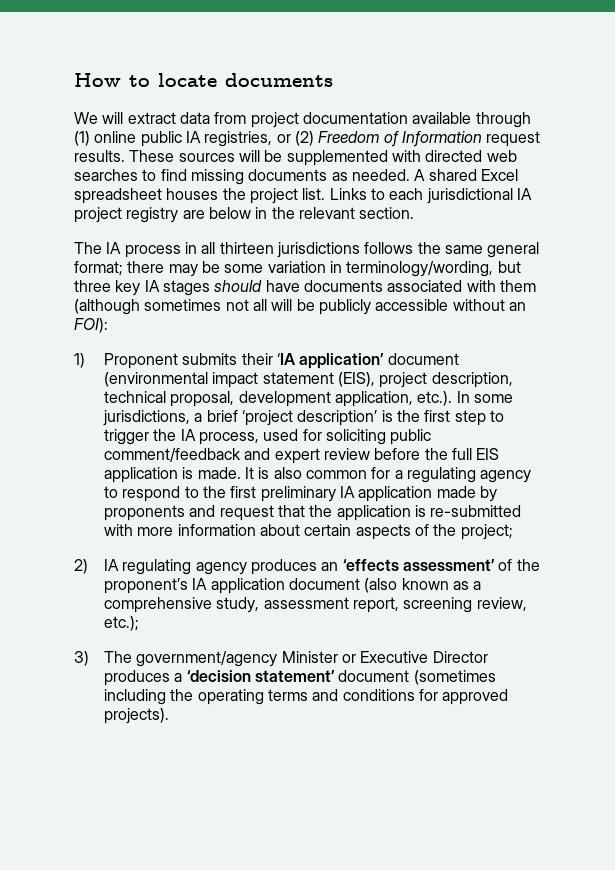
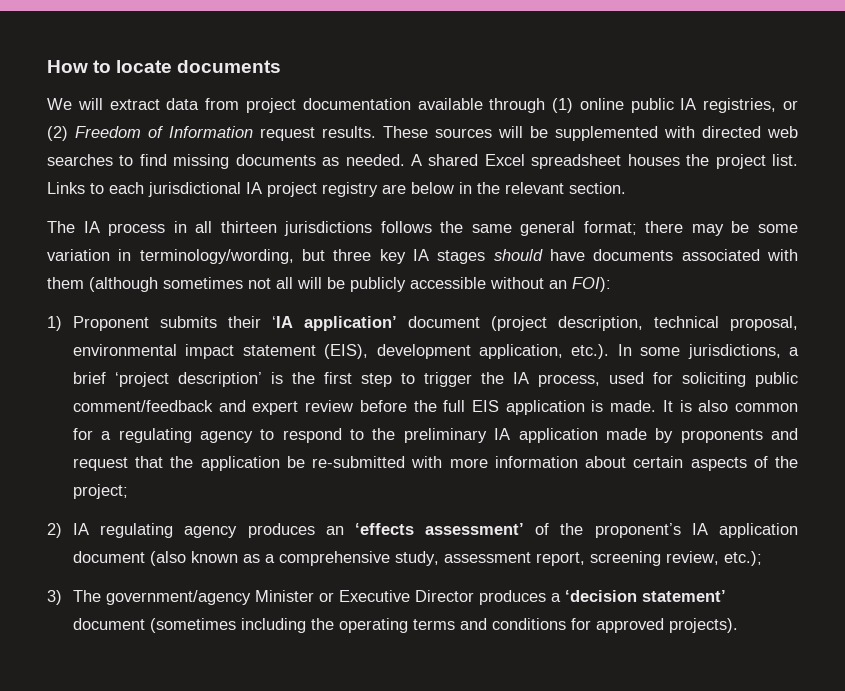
- 1) Proponent submits their ‘IA application’ document (environmental impact statement (EIS), project description, technical proposal, development application, etc.). In some jurisdictions, a brief ‘project description’ is the first step to trigger the IA process, used for soliciting public comment/feedback and expert review before the full EIS application is made.
+ 1) Proponent submits their ‘IA application’ document (project description, technical proposal, environmental impact statement (EIS), development application, etc.). In some jurisdictions, a brief ‘project description’ is the first step to trigger the IA process, used for soliciting public comment/feedback and expert review before the full EIS application is made.
- It is also common for a regulating agency to respond to the first preliminary IA application made by proponents and request that the application is re-submitted with more information about certain aspects of the project;
+ It is also common for a regulating agency to respond to the preliminary IA application made by proponents and request that the application be re-submitted with more information about certain aspects of the project;

